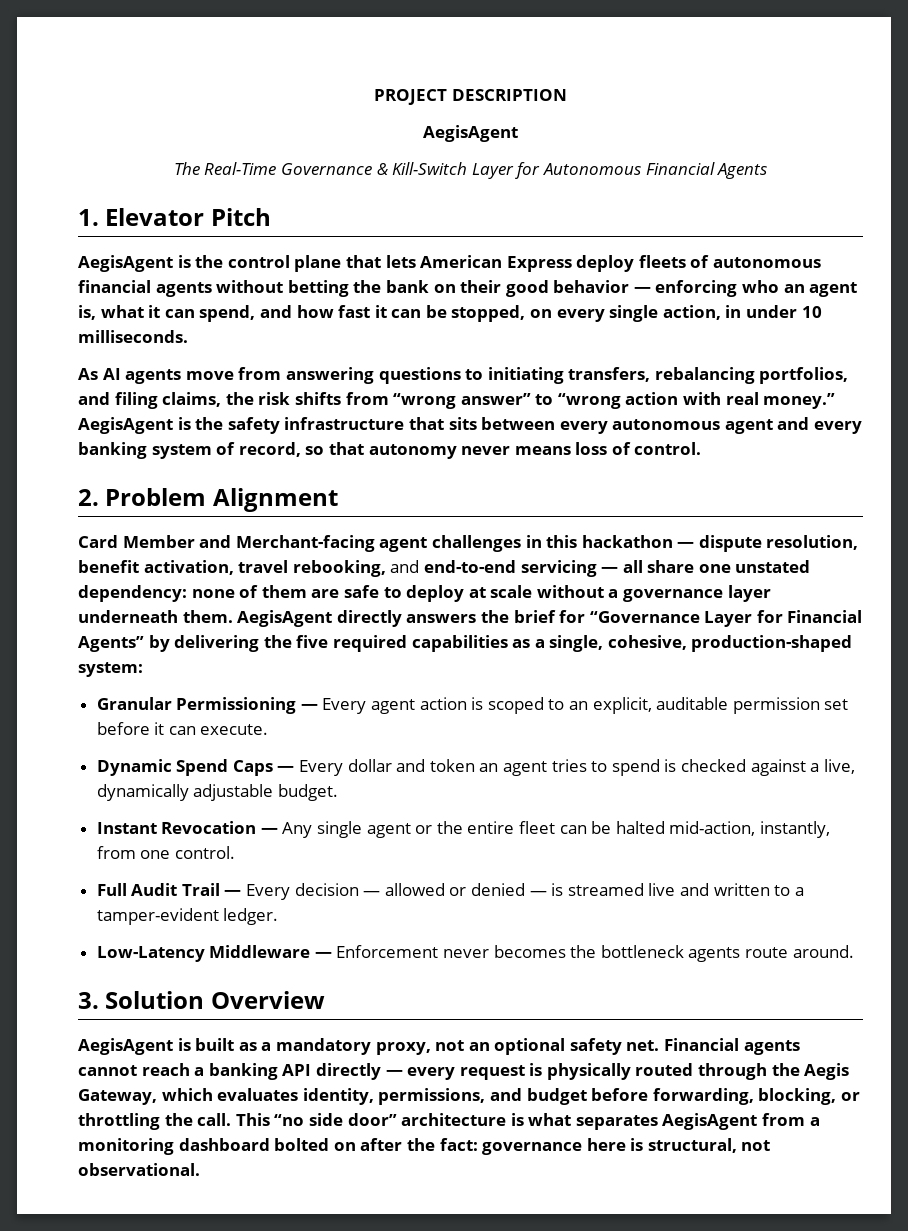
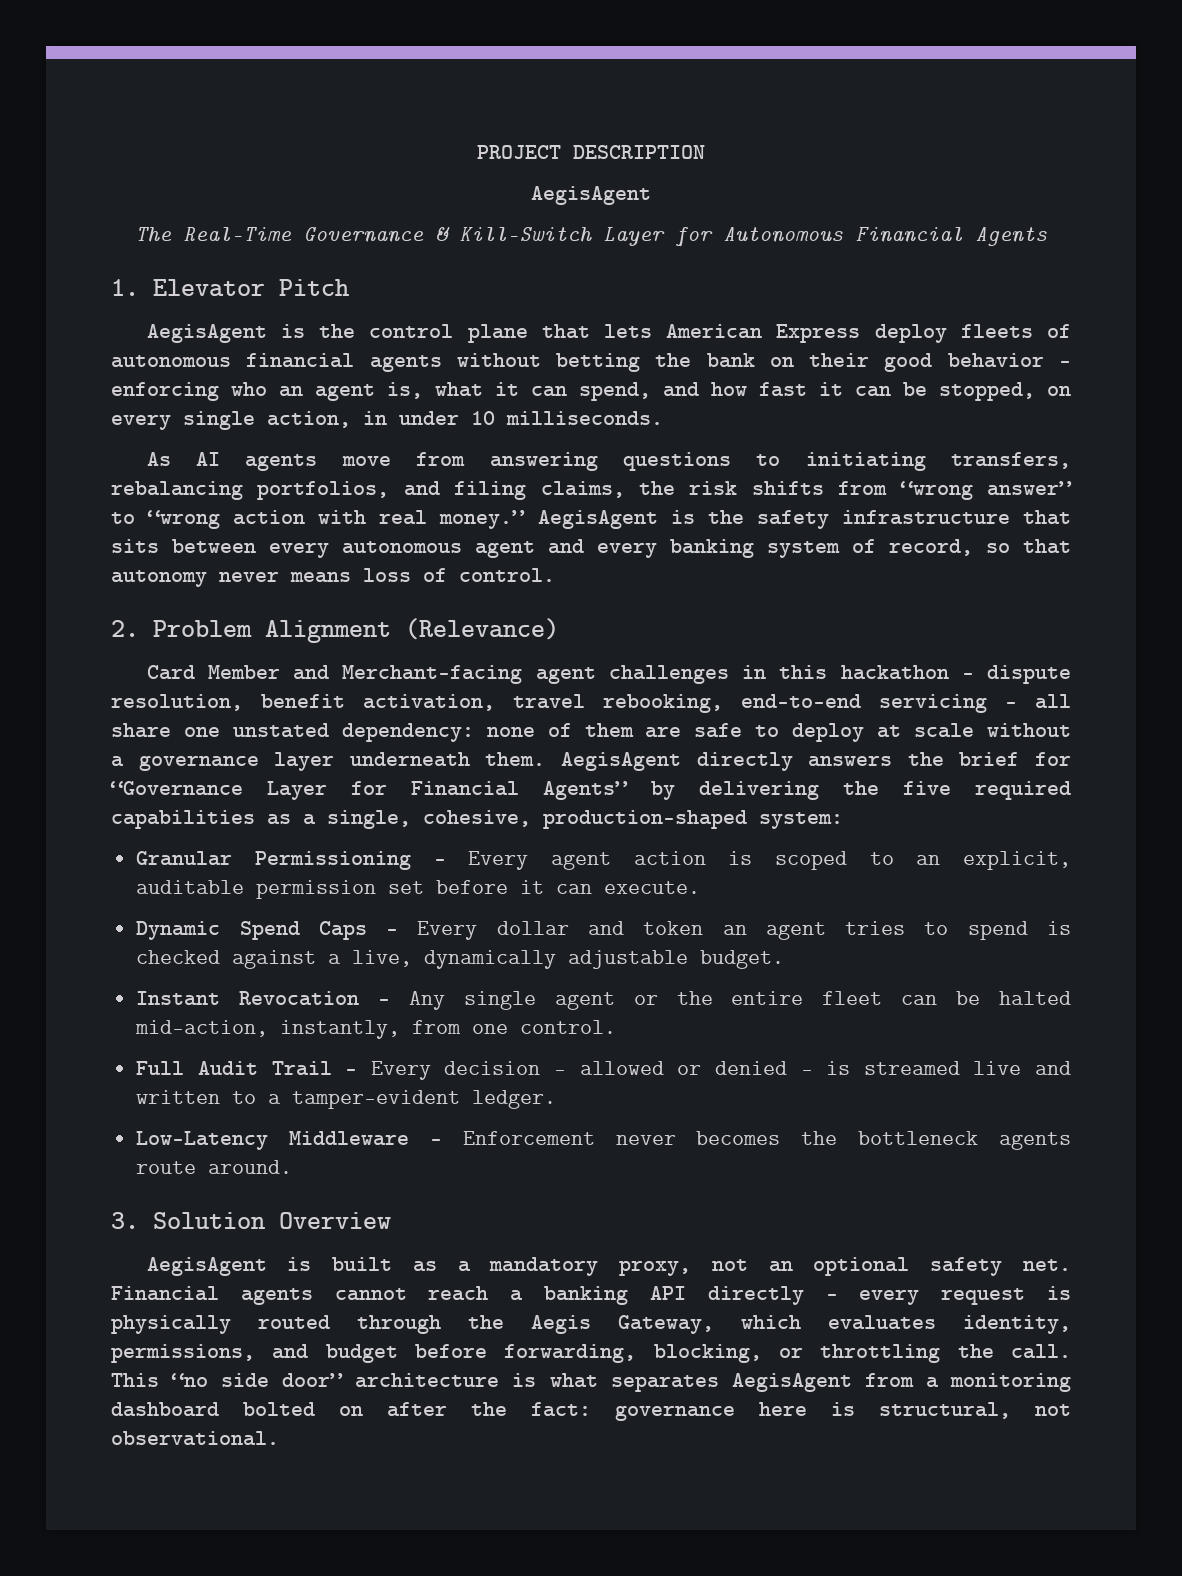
- 2. Problem Alignment
+ 2. Problem Alignment (Relevance)
- Card Member and Merchant-facing agent challenges in this hackathon — dispute resolution, benefit activation, travel rebooking, and end-to-end servicing — all share one unstated dependency: none of them are safe to deploy at scale without a governance layer underneath them.
+ Card Member and Merchant-facing agent challenges in this hackathon — dispute resolution, benefit activation, travel rebooking, end-to-end servicing — all share one unstated dependency: none of them are safe to deploy at scale without a governance layer underneath them.

